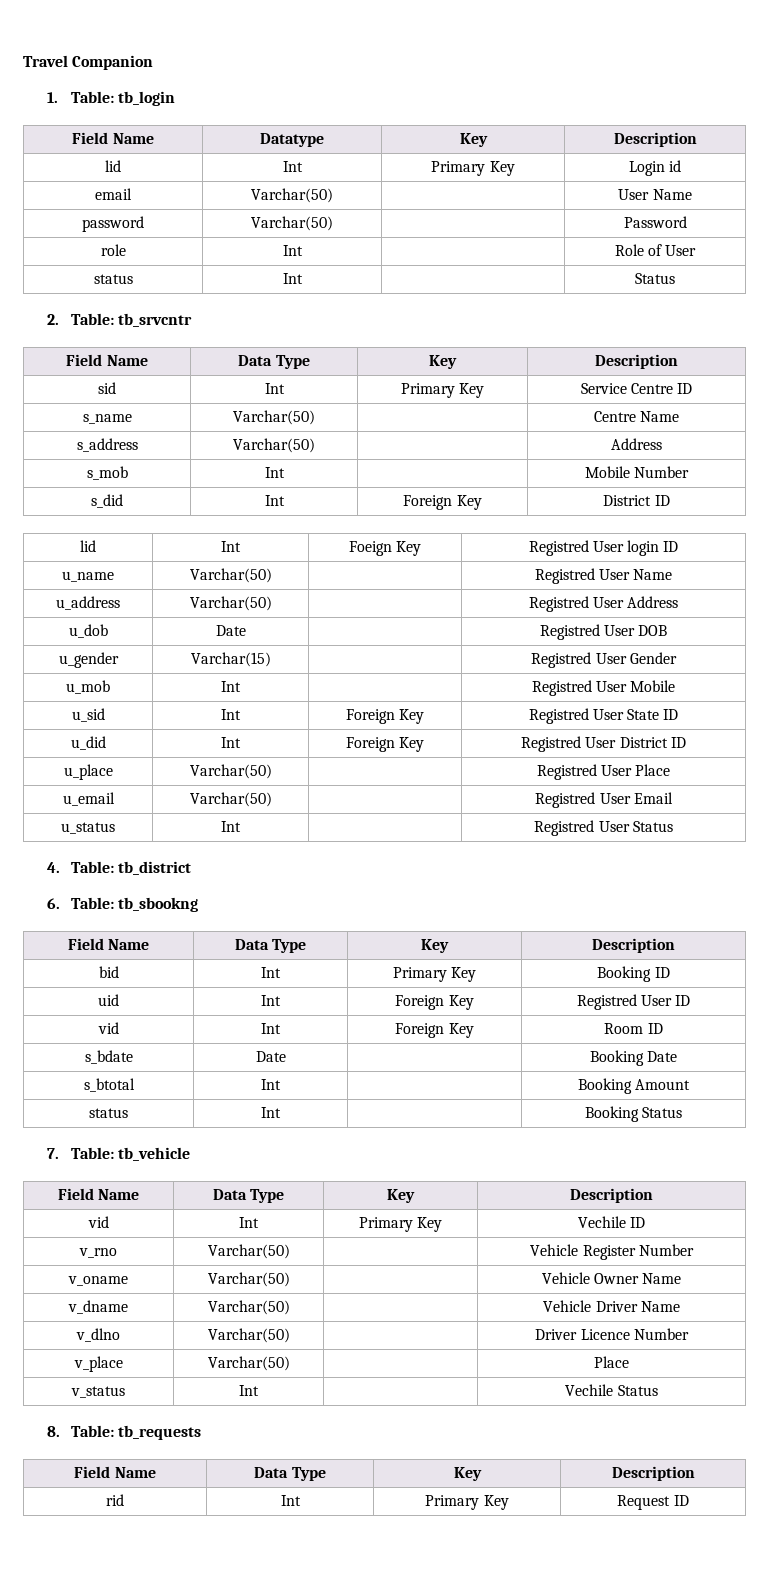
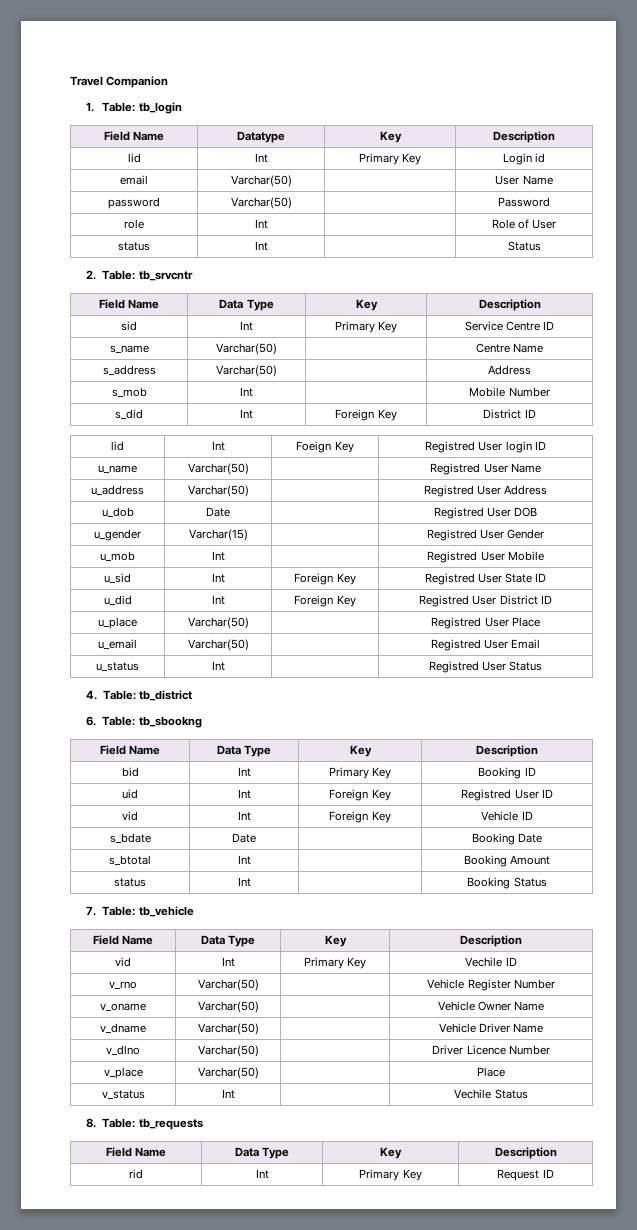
- vid | Int | Foreign Key | Room ID
+ vid | Int | Foreign Key | Vehicle ID

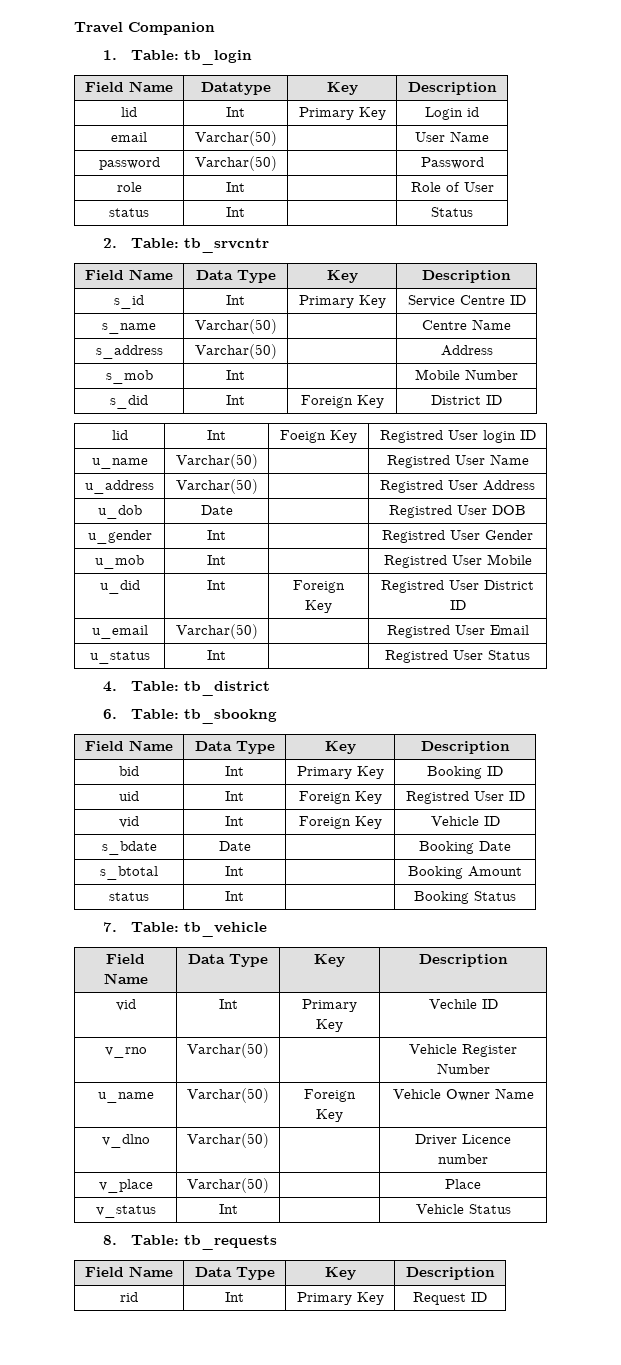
- sid | Int | Primary Key | Service Centre ID
+ s_id | Int | Primary Key | Service Centre ID
- u_gender | Varchar(15) | | Registred User Gender
+ u_gender | Int | | Registred User Gender
- u_sid | Int | Foreign Key | Registred User State ID
- u_place | Varchar(50) | | Registred User Place
- v_oname | Varchar(50) | | Vehicle Owner Name
+ u_name | Varchar(50) | Foreign Key | Vehicle Owner Name
- v_dname | Varchar(50) | | Vehicle Driver Name
- v_dlno | Varchar(50) | | Driver Licence Number
+ v_dlno | Varchar(50) | | Driver Licence number
- v_status | Int | | Vechile Status
+ v_status | Int | | Vehicle Status

